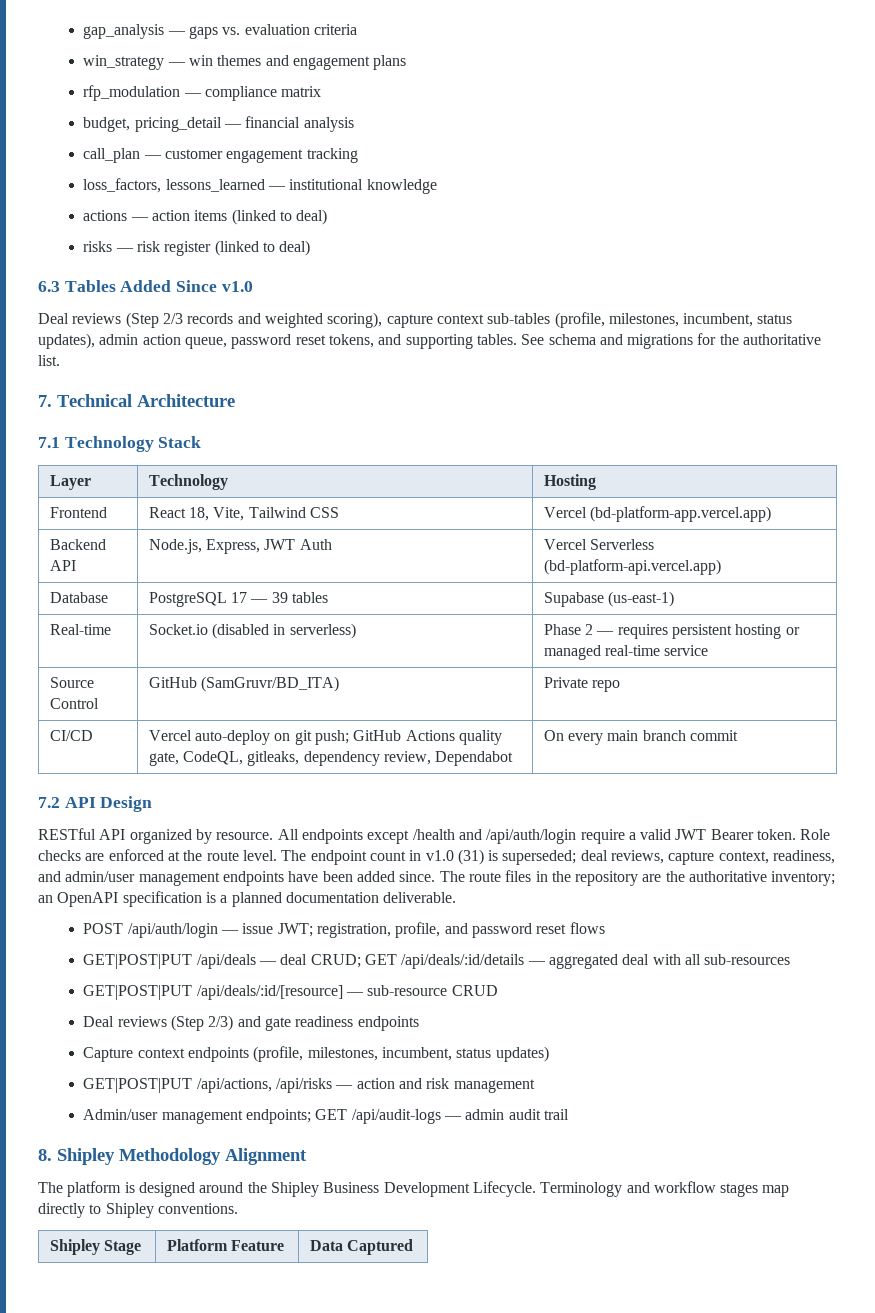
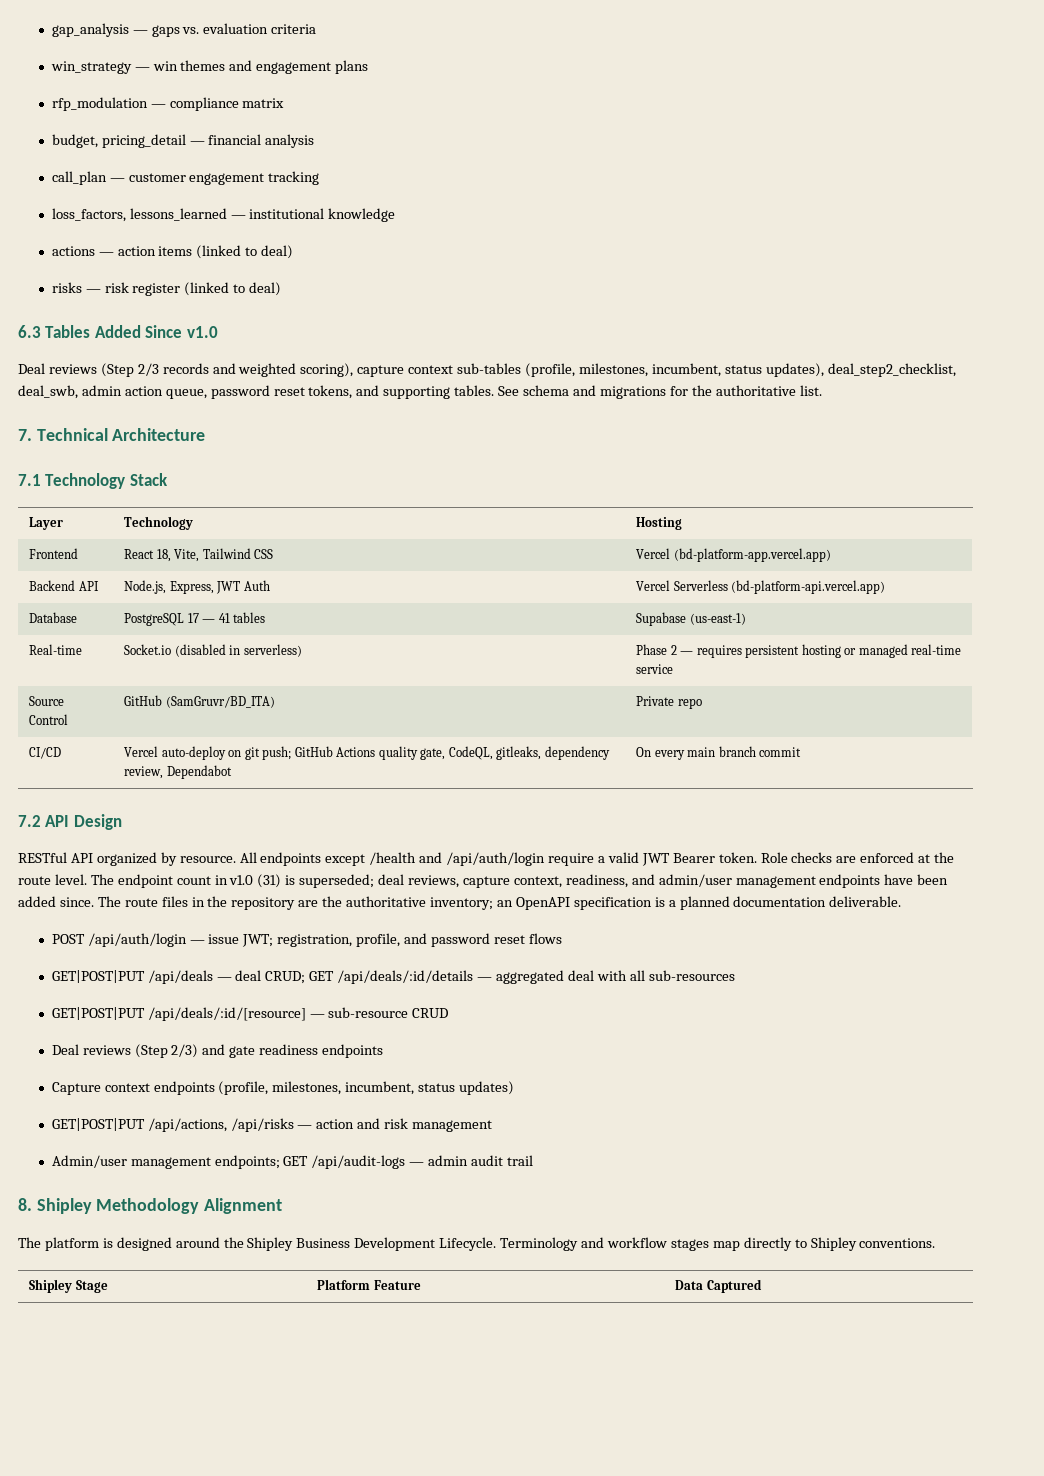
- Deal reviews (Step 2/3 records and weighted scoring), capture context sub-tables (profile, milestones, incumbent, status updates), admin action queue, password reset tokens, and supporting tables.
+ Deal reviews (Step 2/3 records and weighted scoring), capture context sub-tables (profile, milestones, incumbent, status updates), deal_step2_checklist, deal_swb, admin action queue, password reset tokens, and supporting tables.
- Database | PostgreSQL 17 — 39 tables | Supabase (us-east-1)
+ Database | PostgreSQL 17 — 41 tables | Supabase (us-east-1)

